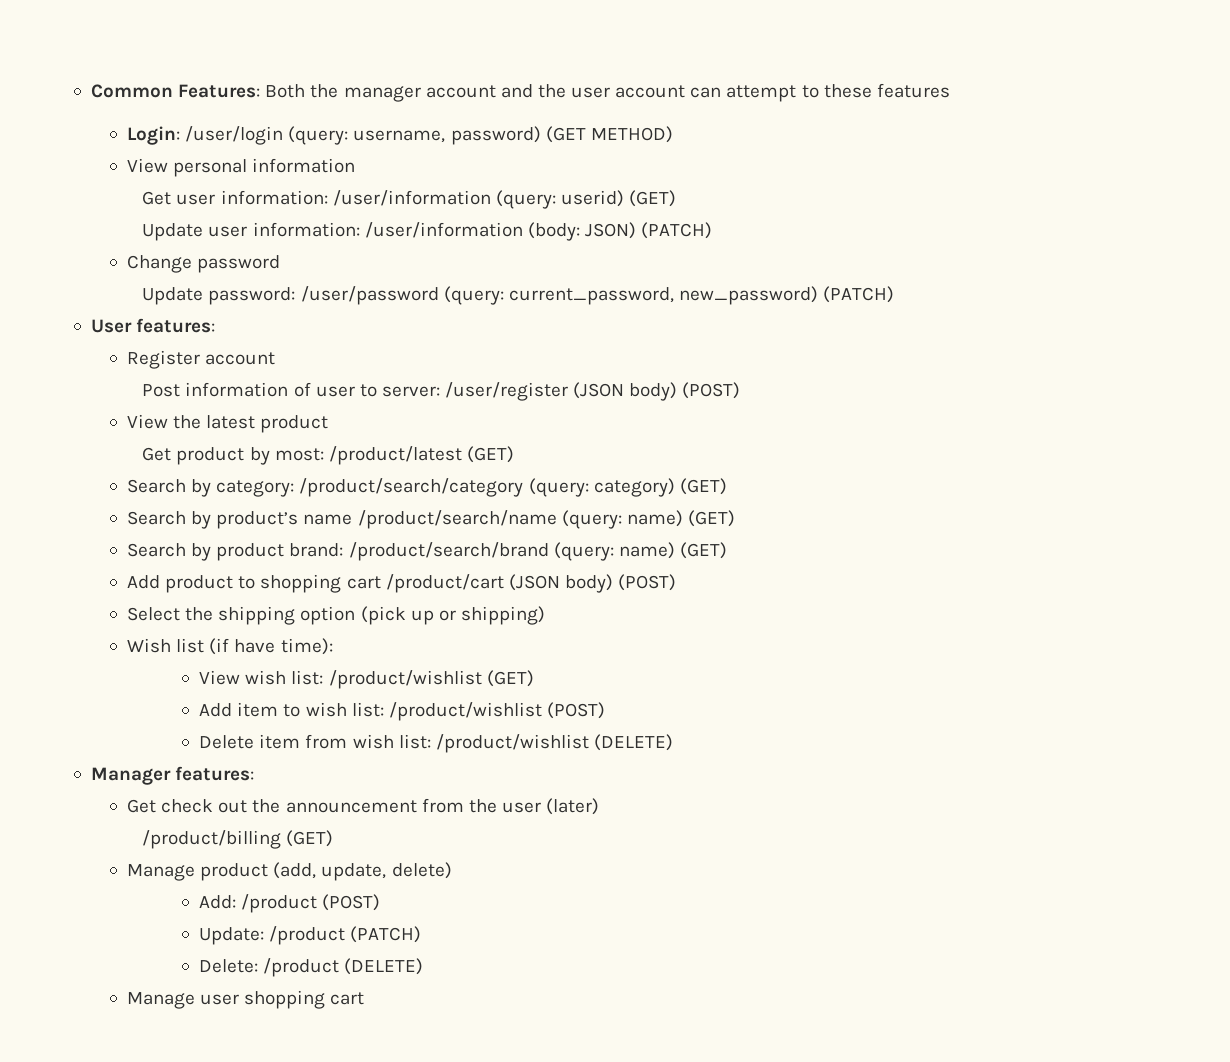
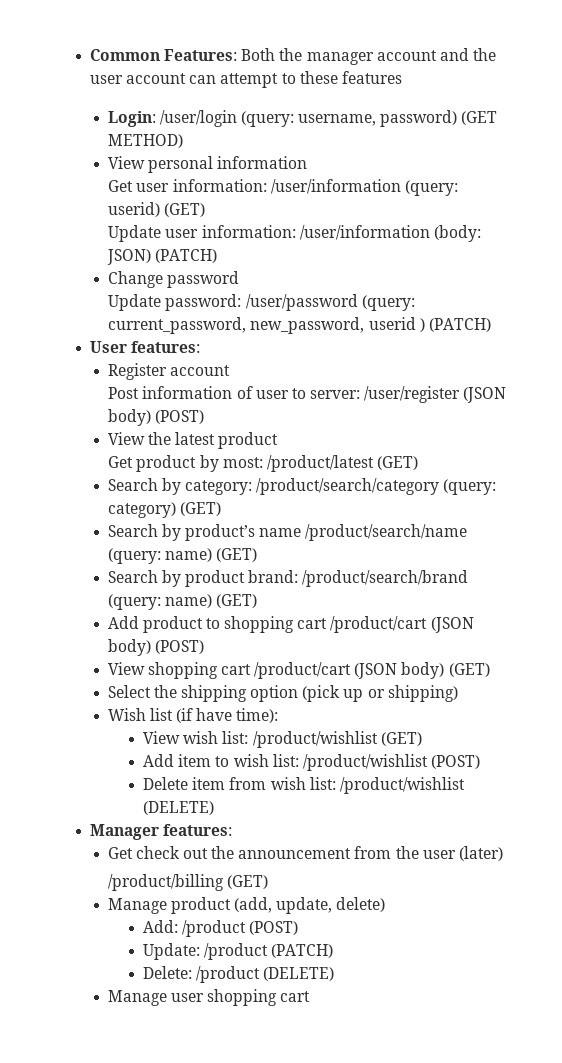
- Update password: /user/password (query: current_password, new_password) (PATCH)
+ Update password: /user/password (query: current_password, new_password, userid ) (PATCH)
+ View shopping cart /product/cart (JSON body) (GET)

